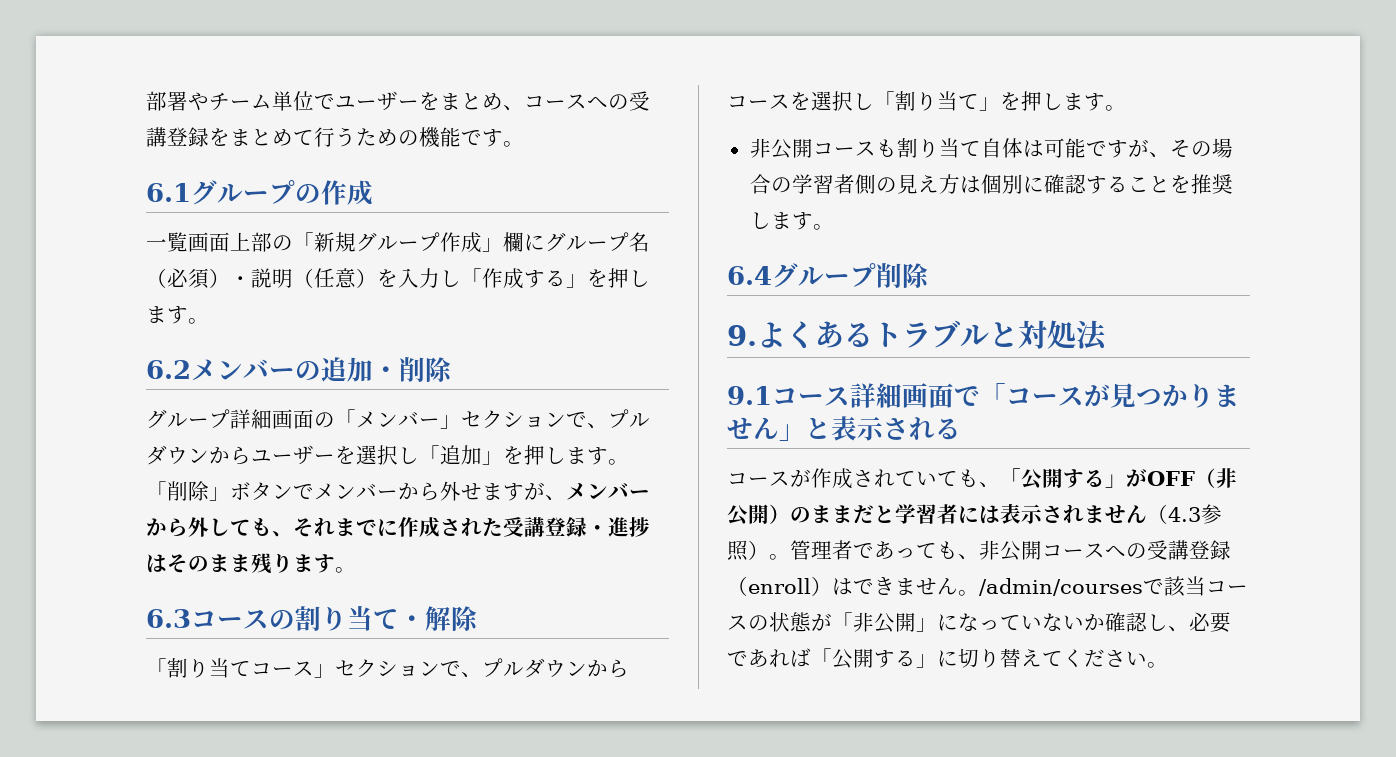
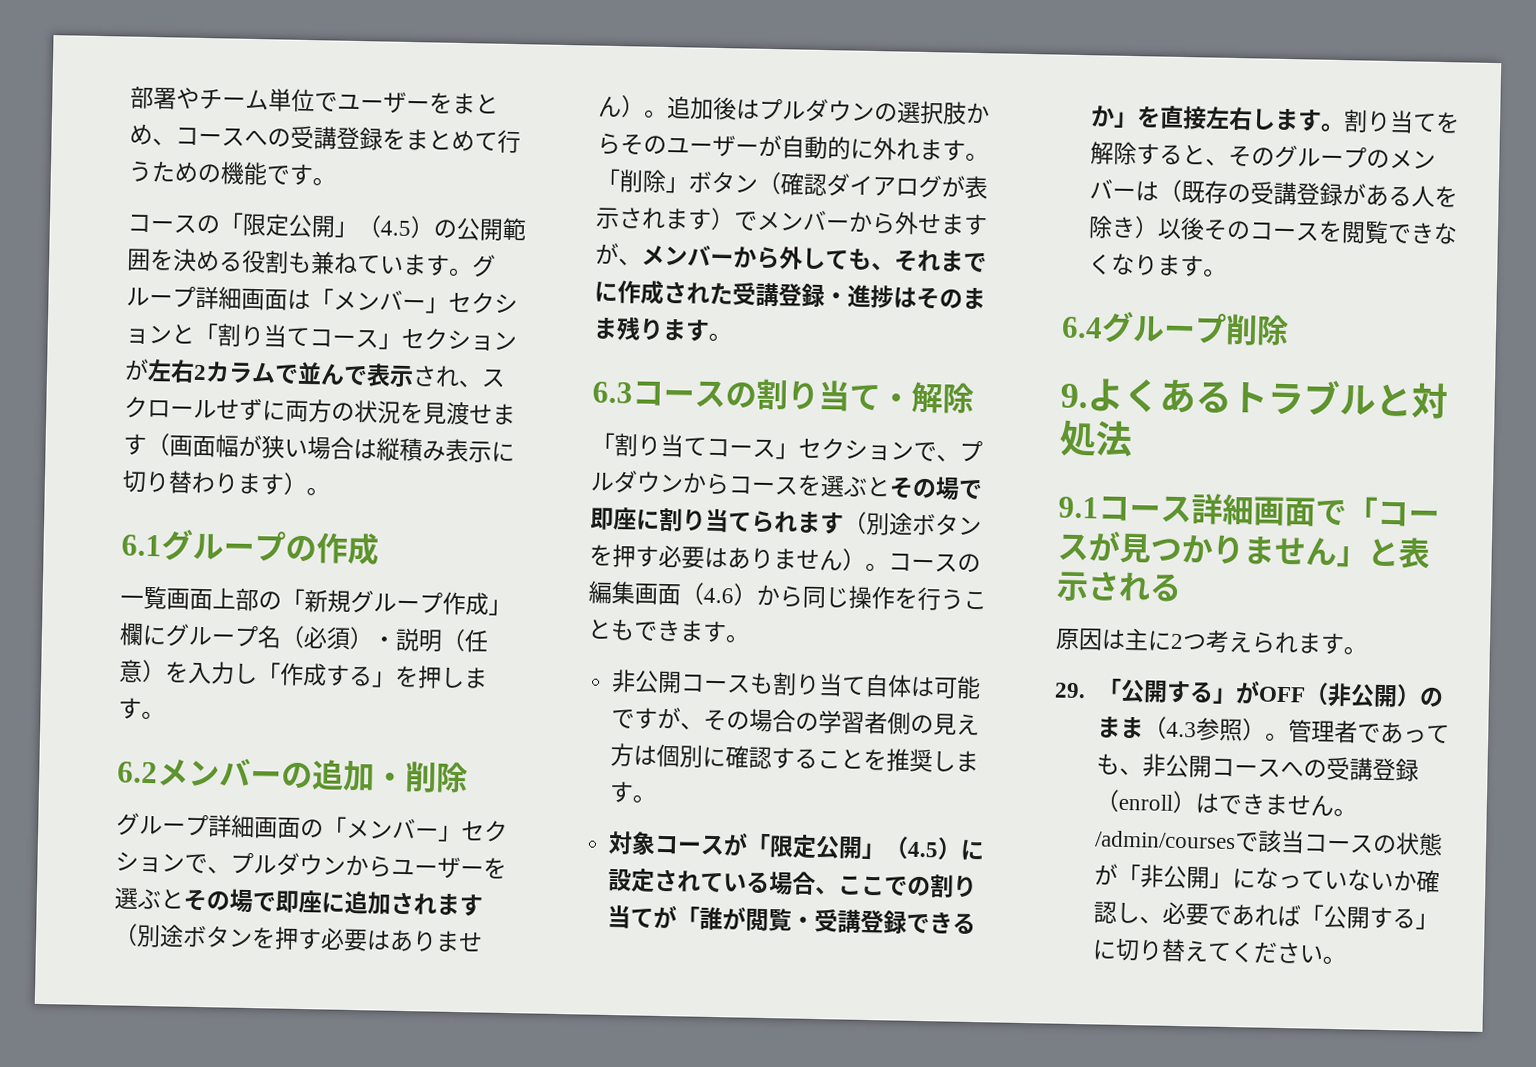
+ コースの「限定公開」（4.5）の公開範囲を決める役割も兼ねています。グループ詳細画面は「メンバー」セクションと「割り当てコース」セクションが左右2カラムで並んで表示され、スクロールせずに両方の状況を見渡せます（画面幅が狭い場合は縦積み表示に切り替わります）。
- グループ詳細画面の「メンバー」セクションで、プルダウンからユーザーを選択し「追加」を押します。
+ グループ詳細画面の「メンバー」セクションで、プルダウンからユーザーを選ぶとその場で即座に追加されます（別途ボタンを押す必要はありません）。追加後はプルダウンの選択肢からそのユーザーが自動的に外れます。
- 「削除」ボタンでメンバーから外せますが、メンバーから外しても、それまでに作成された受講登録・進捗はそのまま残ります。
+ 「削除」ボタン（確認ダイアログが表示されます）でメンバーから外せますが、メンバーから外しても、それまでに作成された受講登録・進捗はそのまま残ります。
- 「割り当てコース」セクションで、プルダウンからコースを選択し「割り当て」を押します。
+ 「割り当てコース」セクションで、プルダウンからコースを選ぶとその場で即座に割り当てられます（別途ボタンを押す必要はありません）。コースの編集画面（4.6）から同じ操作を行うこともできます。
+ 対象コースが「限定公開」（4.5）に設定されている場合、ここでの割り当てが「誰が閲覧・受講登録できるか」を直接左右します。割り当てを解除すると、そのグループのメンバーは（既存の受講登録がある人を除き）以後そのコースを閲覧できなくなります。
- コースが作成されていても、「公開する」がOFF（非公開）のままだと学習者には表示されません（4.3参照）。
+ 原因は主に2つ考えられます。
+ 29.「公開する」がOFF（非公開）のまま（4.3参照）。

